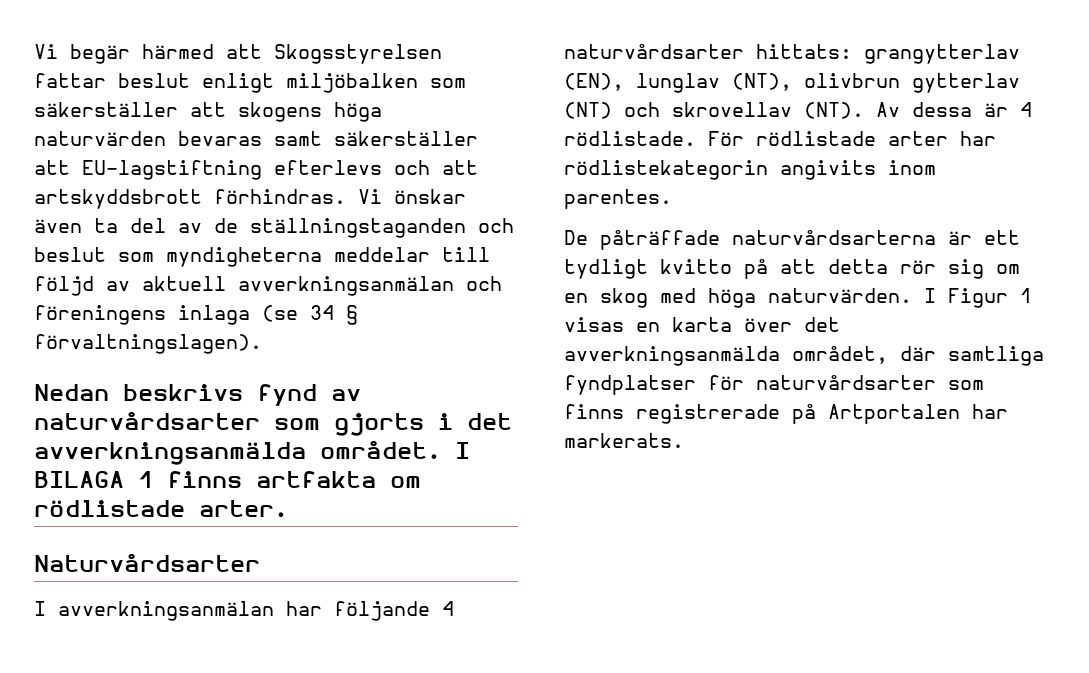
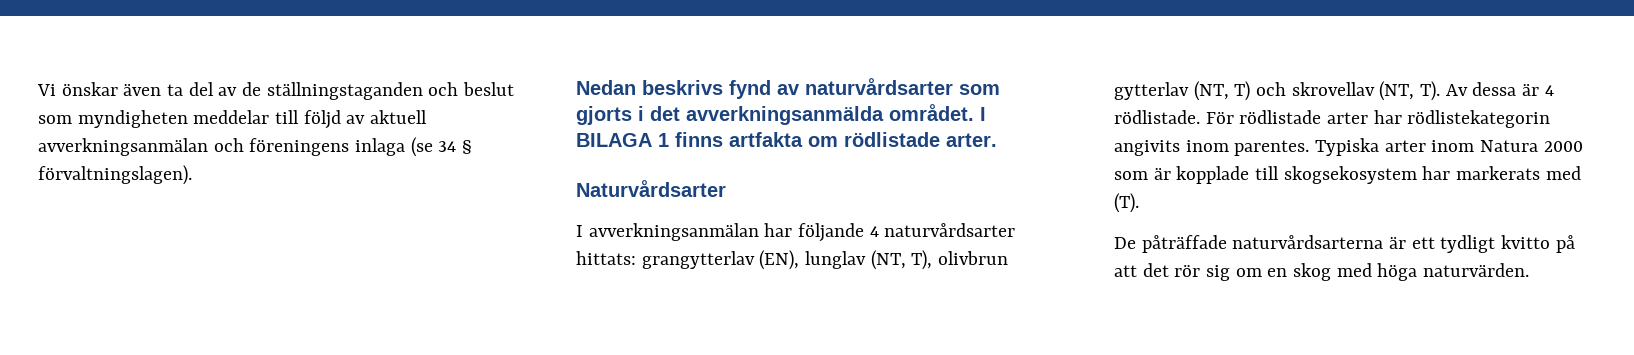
- Vi begär härmed att Skogsstyrelsen fattar beslut enligt miljöbalken som säkerställer att skogens höga naturvärden bevaras samt säkerställer att EU-lagstiftning efterlevs och att artskyddsbrott förhindras. Vi önskar även ta del av de ställningstaganden och beslut som myndigheterna meddelar till följd av aktuell avverkningsanmälan och föreningens inlaga (se 34 § förvaltningslagen).
+ Vi önskar även ta del av de ställningstaganden och beslut som myndigheten meddelar till följd av aktuell avverkningsanmälan och föreningens inlaga (se 34 § förvaltningslagen).
- I avverkningsanmälan har följande 4 naturvårdsarter hittats: grangytterlav (EN), lunglav (NT), olivbrun gytterlav (NT) och skrovellav (NT). Av dessa är 4 rödlistade.
+ I avverkningsanmälan har följande 4 naturvårdsarter hittats: grangytterlav (EN), lunglav (NT, T), olivbrun gytterlav (NT, T) och skrovellav (NT, T). Av dessa är 4 rödlistade.
+ Typiska arter inom Natura 2000 som är kopplade till skogsekosystem har markerats med (T).
- De påträffade naturvårdsarterna är ett tydligt kvitto på att detta rör sig om en skog med höga naturvärden. I Figur 1 visas en karta över det avverkningsanmälda området, där samtliga fyndplatser för naturvårdsarter som finns registrerade på Artportalen har markerats.
+ De påträffade naturvårdsarterna är ett tydligt kvitto på att det rör sig om en skog med höga naturvärden.

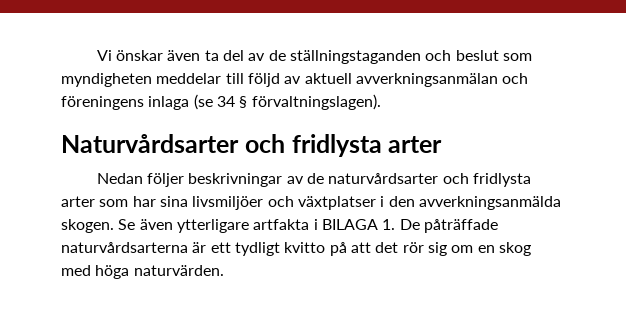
- Nedan beskrivs fynd av naturvårdsarter som gjorts i det avverkningsanmälda området. I BILAGA 1 finns artfakta om rödlistade arter.
- Naturvårdsarter
- I avverkningsanmälan har följande 4 naturvårdsarter hittats: grangytterlav (EN), lunglav (NT, T), olivbrun gytterlav (NT, T) och skrovellav (NT, T). Av dessa är 4 rödlistade. För rödlistade arter har rödlistekategorin angivits inom parentes. Typiska arter inom Natura 2000 som är kopplade till skogsekosystem har markerats med (T).
- De påträffade naturvårdsarterna är ett tydligt kvitto på att det rör sig om en skog med höga naturvärden.
+ Naturvårdsarter och fridlysta arter
+ Nedan följer beskrivningar av de naturvårdsarter och fridlysta arter som har sina livsmiljöer och växtplatser i den avverkningsanmälda skogen. Se även ytterligare artfakta i BILAGA 1. De påträffade naturvårdsarterna är ett tydligt kvitto på att det rör sig om en skog med höga naturvärden.

